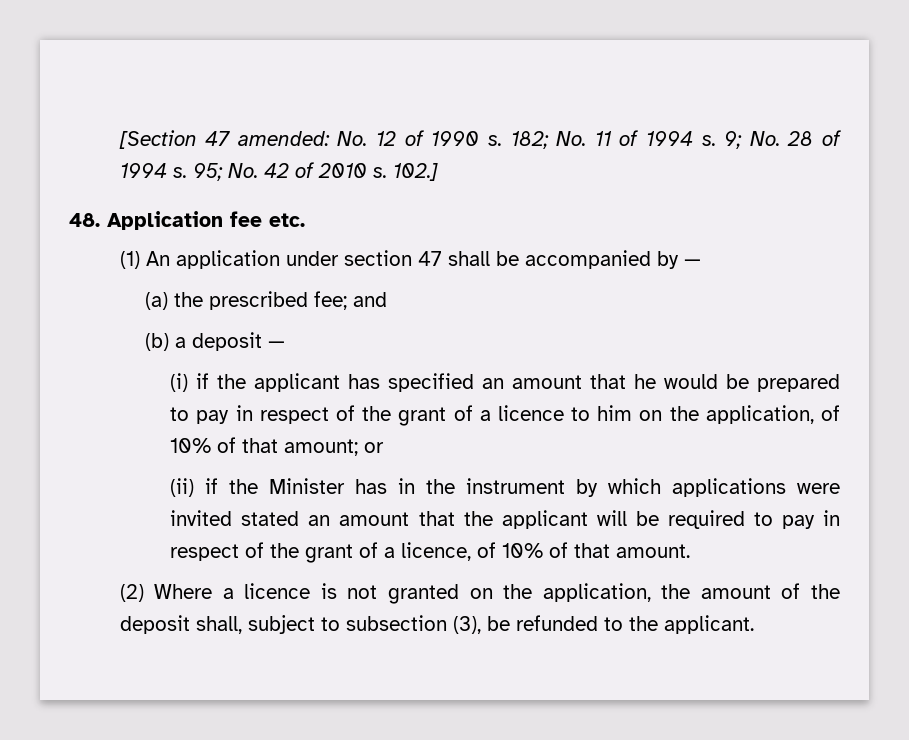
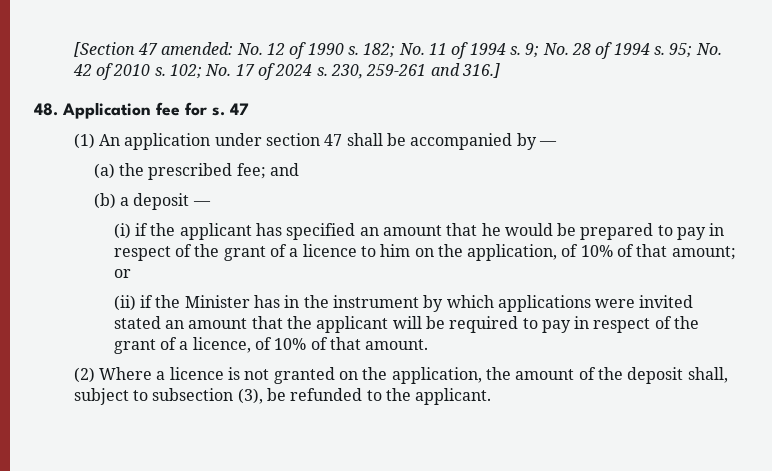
- 102.]
+ 102; No. 17 of 2024 s. 230, 259-261 and 316.]
- 48. Application fee etc.
+ 48. Application fee for s. 47

